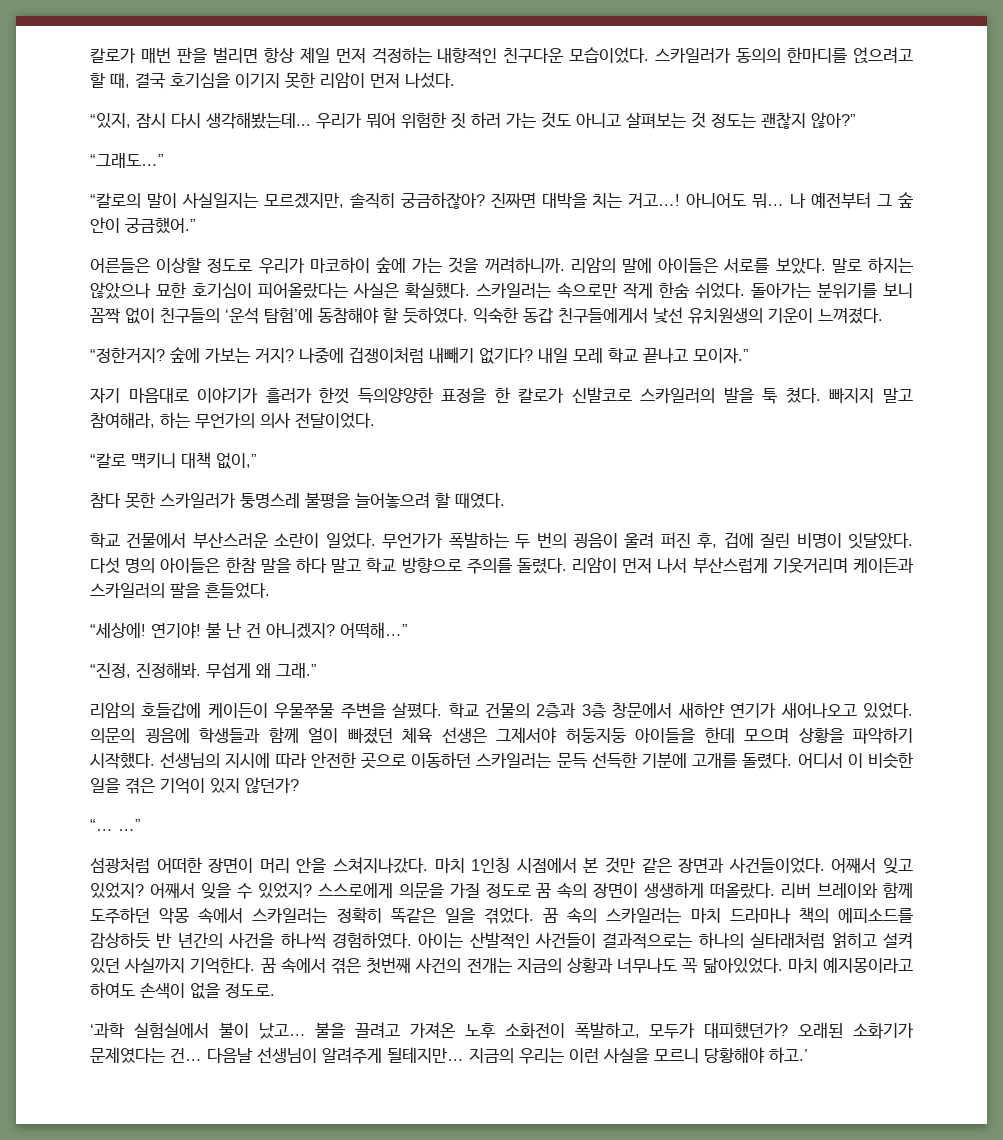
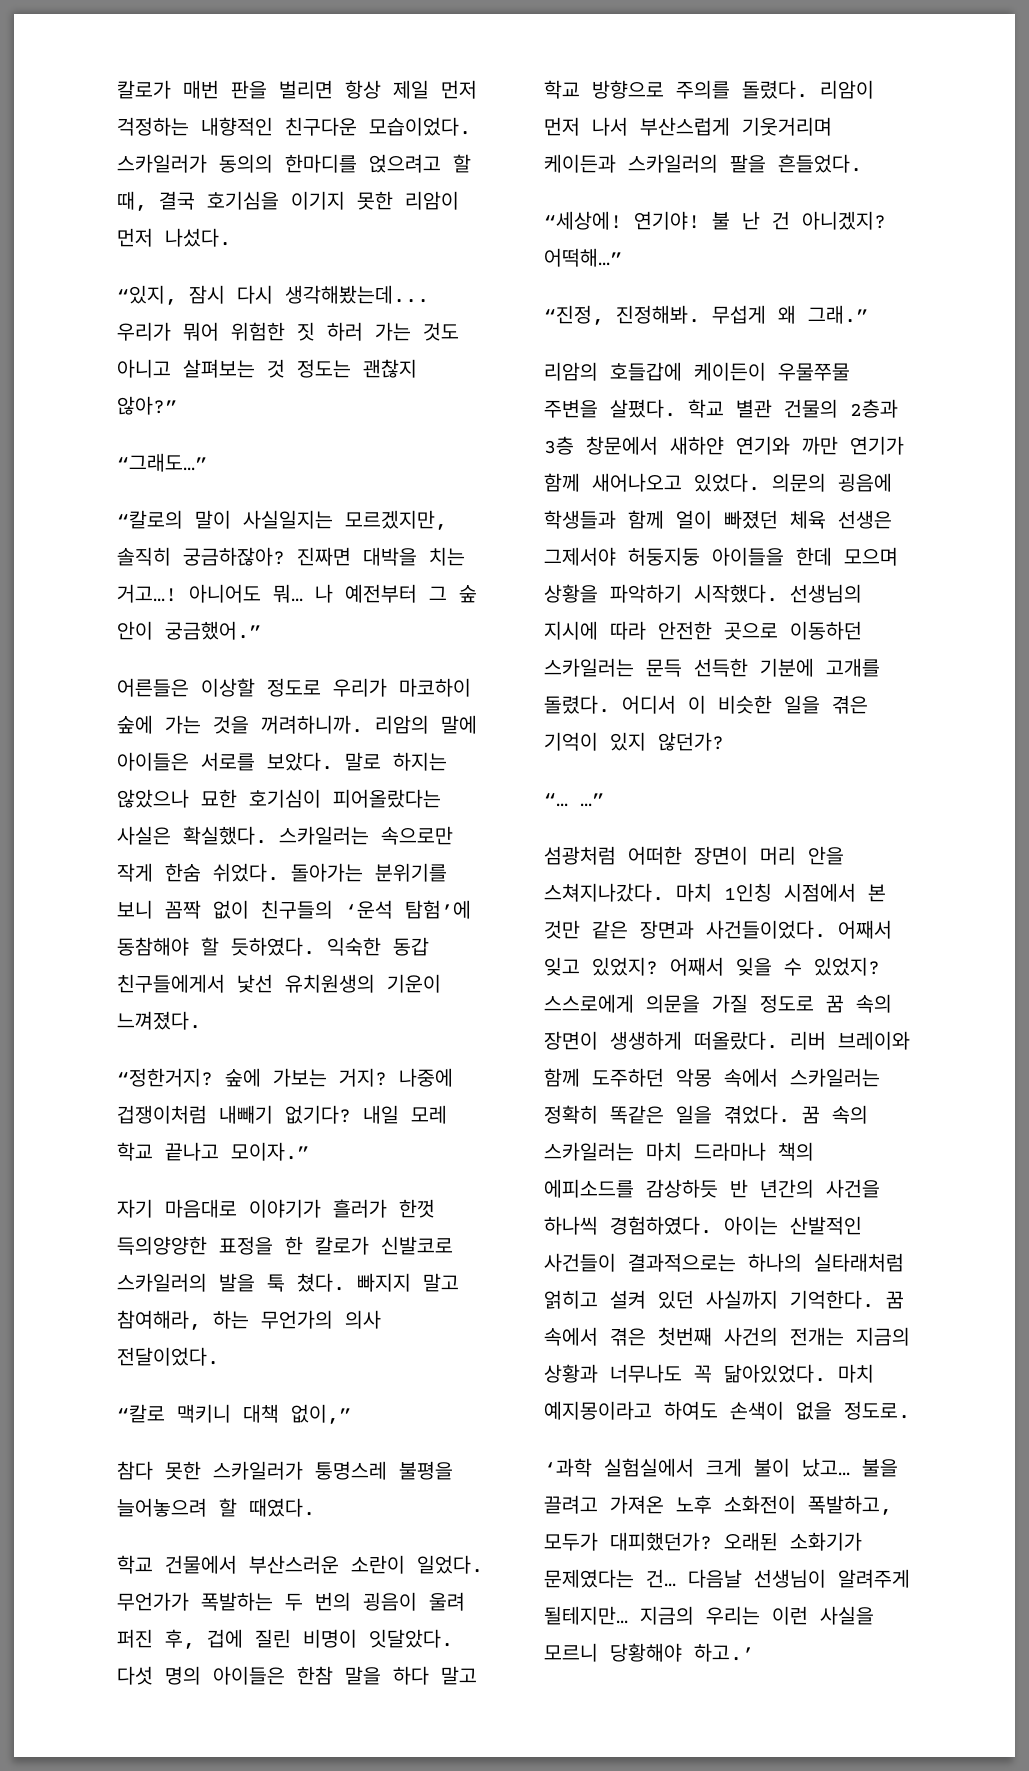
- 학교 건물의 2층과 3층 창문에서 새하얀 연기가 새어나오고 있었다.
+ 학교 별관 건물의 2층과 3층 창문에서 새하얀 연기와 까만 연기가 함께 새어나오고 있었다.
- ‘과학 실험실에서 불이 났고…
+ ‘과학 실험실에서 크게 불이 났고…

